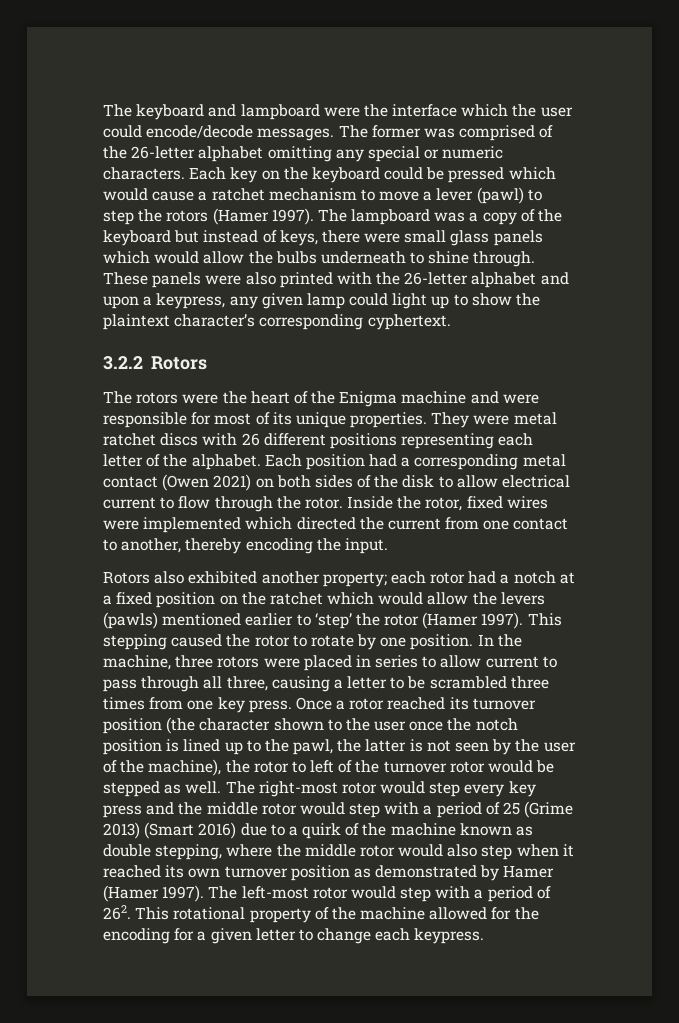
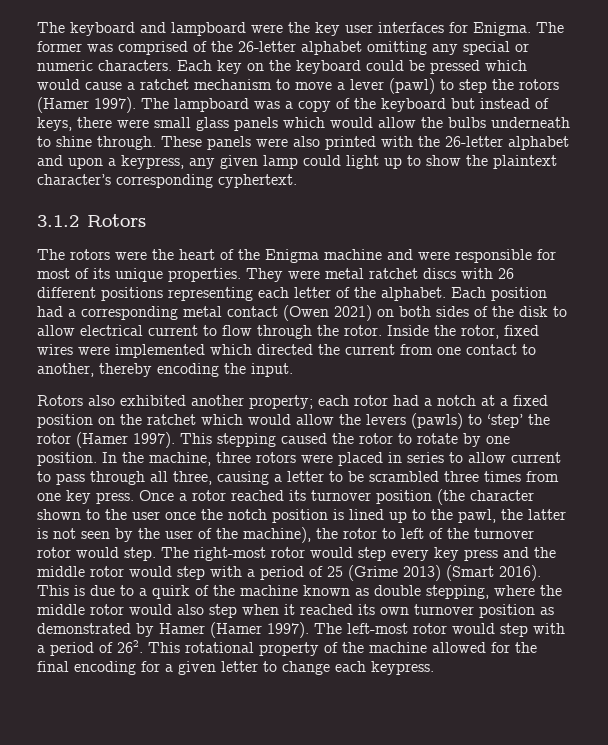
- The keyboard and lampboard were the interface which the user could encode/decode messages.
+ The keyboard and lampboard were the key user interfaces for Enigma.
- 3.2.2 Rotors
+ 3.1.2 Rotors
- Rotors also exhibited another property; each rotor had a notch at a fixed position on the ratchet which would allow the levers (pawls) mentioned earlier to ‘step’ the rotor (Hamer 1997).
+ Rotors also exhibited another property; each rotor had a notch at a fixed position on the ratchet which would allow the levers (pawls) to ‘step’ the rotor (Hamer 1997).
- Once a rotor reached its turnover position (the character shown to the user once the notch position is lined up to the pawl, the latter is not seen by the user of the machine), the rotor to left of the turnover rotor would be stepped as well.
+ Once a rotor reached its turnover position (the character shown to the user once the notch position is lined up to the pawl, the latter is not seen by the user of the machine), the rotor to left of the turnover rotor would step.
- The right-most rotor would step every key press and the middle rotor would step with a period of 25 (Grime 2013) (Smart 2016) due to a quirk of the machine known as double stepping, where the middle rotor would also step when it reached its own turnover position as demonstrated by Hamer (Hamer 1997).
+ The right-most rotor would step every key press and the middle rotor would step with a period of 25 (Grime 2013) (Smart 2016). This is due to a quirk of the machine known as double stepping, where the middle rotor would also step when it reached its own turnover position as demonstrated by Hamer (Hamer 1997).
- The left-most rotor would step with a period of 262. This rotational property of the machine allowed for the encoding for a given letter to change each keypress.
+ The left-most rotor would step with a period of 262. This rotational property of the machine allowed for the final encoding for a given letter to change each keypress.

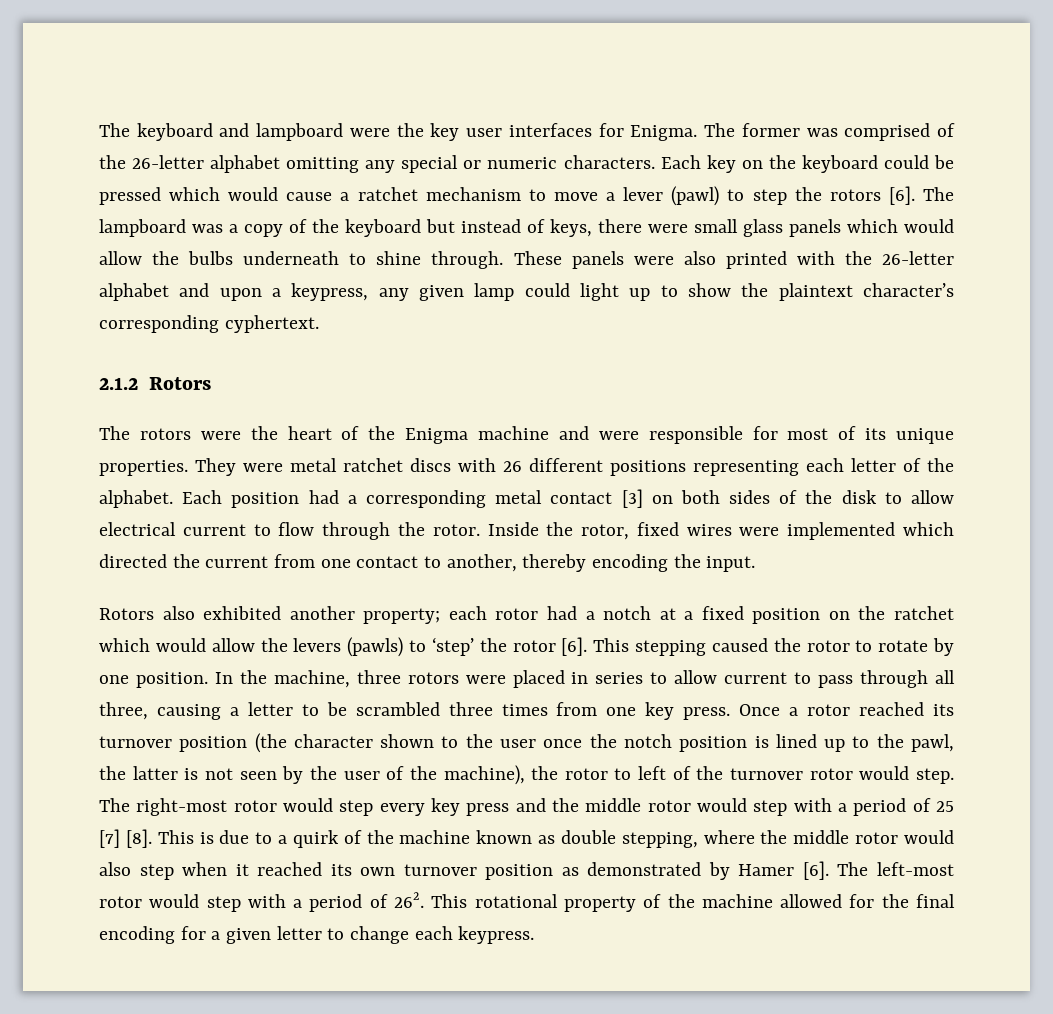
- Each key on the keyboard could be pressed which would cause a ratchet mechanism to move a lever (pawl) to step the rotors (Hamer 1997).
+ Each key on the keyboard could be pressed which would cause a ratchet mechanism to move a lever (pawl) to step the rotors [6].
- 3.1.2 Rotors
+ 2.1.2 Rotors
- Each position had a corresponding metal contact (Owen 2021) on both sides of the disk to allow electrical current to flow through the rotor.
+ Each position had a corresponding metal contact [3] on both sides of the disk to allow electrical current to flow through the rotor.
- Rotors also exhibited another property; each rotor had a notch at a fixed position on the ratchet which would allow the levers (pawls) to ‘step’ the rotor (Hamer 1997).
+ Rotors also exhibited another property; each rotor had a notch at a fixed position on the ratchet which would allow the levers (pawls) to ‘step’ the rotor [6].
- The right-most rotor would step every key press and the middle rotor would step with a period of 25 (Grime 2013) (Smart 2016).
+ The right-most rotor would step every key press and the middle rotor would step with a period of 25 [7] [8].
- This is due to a quirk of the machine known as double stepping, where the middle rotor would also step when it reached its own turnover position as demonstrated by Hamer (Hamer 1997).
+ This is due to a quirk of the machine known as double stepping, where the middle rotor would also step when it reached its own turnover position as demonstrated by Hamer [6].

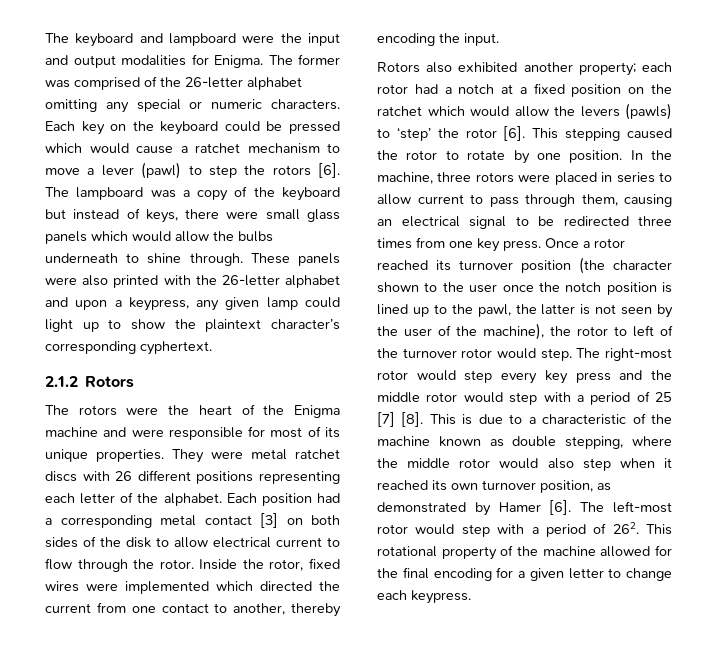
- The keyboard and lampboard were the key user interfaces for Enigma.
+ The keyboard and lampboard were the input and output modalities for Enigma.
- In the machine, three rotors were placed in series to allow current to pass through all three, causing a letter to be scrambled three times from one key press.
+ In the machine, three rotors were placed in series to allow current to pass through them, causing an electrical signal to be redirected three times from one key press.
- This is due to a quirk of the machine known as double stepping, where the middle rotor would also step when it reached its own turnover position as demonstrated by Hamer [6].
+ This is due to a characteristic of the machine known as double stepping, where the middle rotor would also step when it reached its own turnover position, as demonstrated by Hamer [6].

